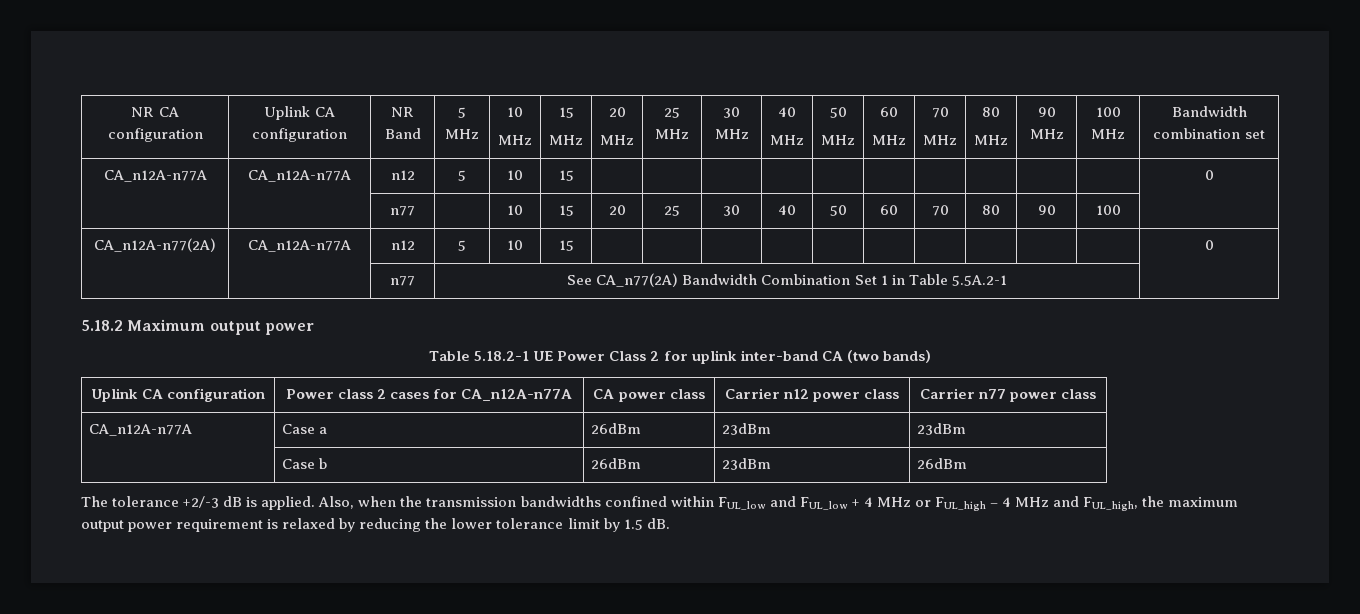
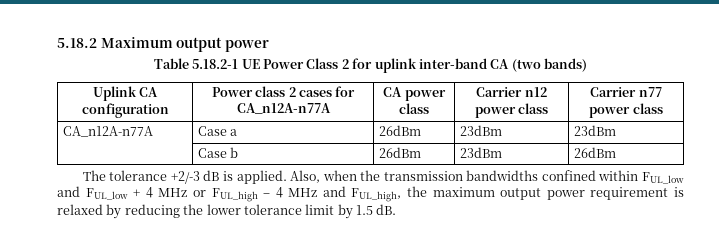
- NR CA configuration | Uplink CA configuration | NR Band | 5 MHz | 10
- MHz | 15
- MHz | 20
- MHz | 25 MHz | 30 MHz | 40
- MHz | 50
- MHz | 60
- MHz | 70
- MHz | 80
- MHz | 90 MHz | 100 MHz | Bandwidth combination set
- CA_n12A-n77A | CA_n12A-n77A | n12 | 5 | 10 | 15 | | | | | | | | | | | 0
- | | n77 | | 10 | 15 | 20 | 25 | 30 | 40 | 50 | 60 | 70 | 80 | 90 | 100 |
- CA_n12A-n77(2A) | CA_n12A-n77A | n12 | 5 | 10 | 15 | | | | | | | | | | | 0
- | | n77 | See CA_n77(2A) Bandwidth Combination Set 1 in Table 5.5A.2-1 |

